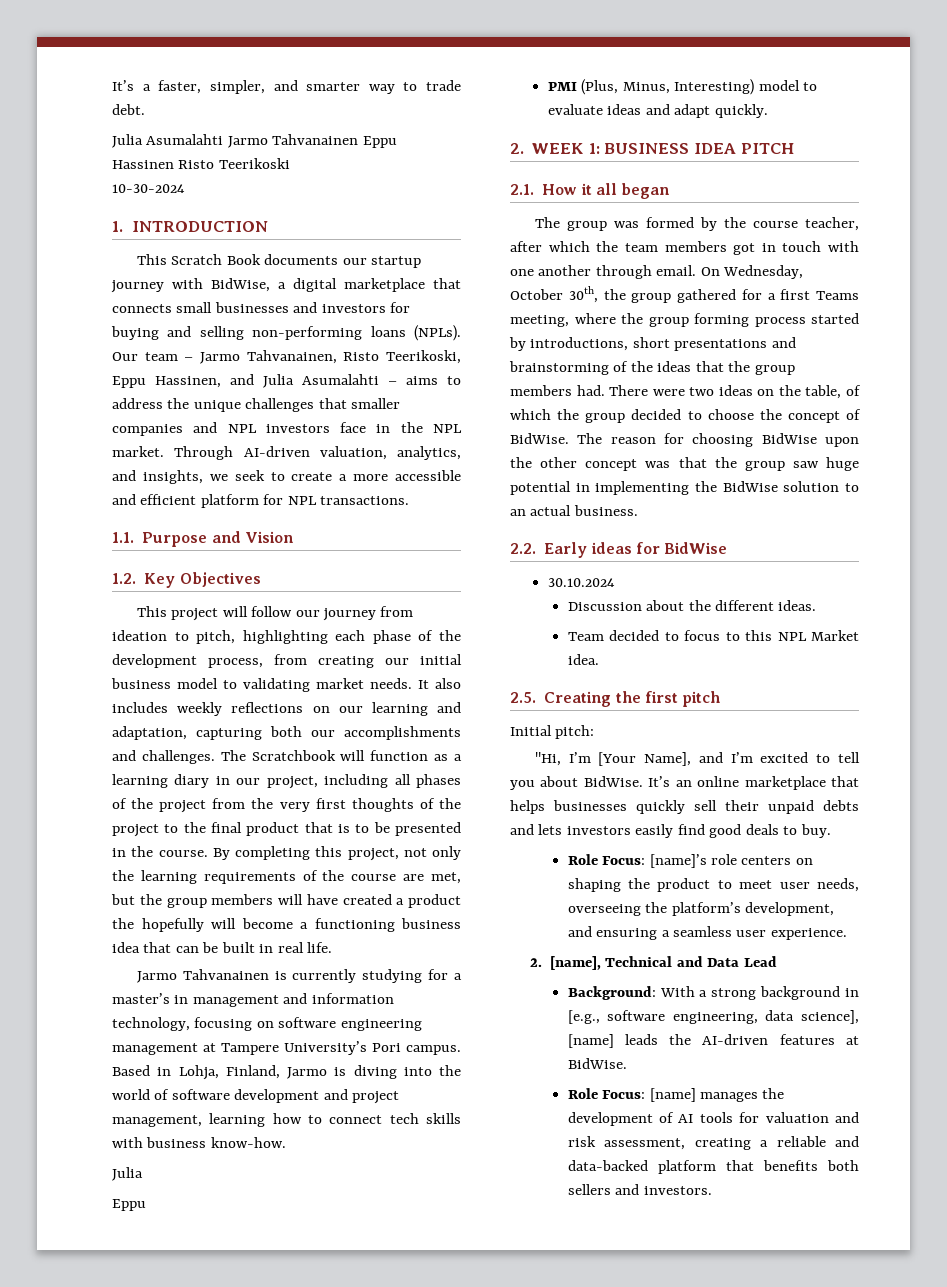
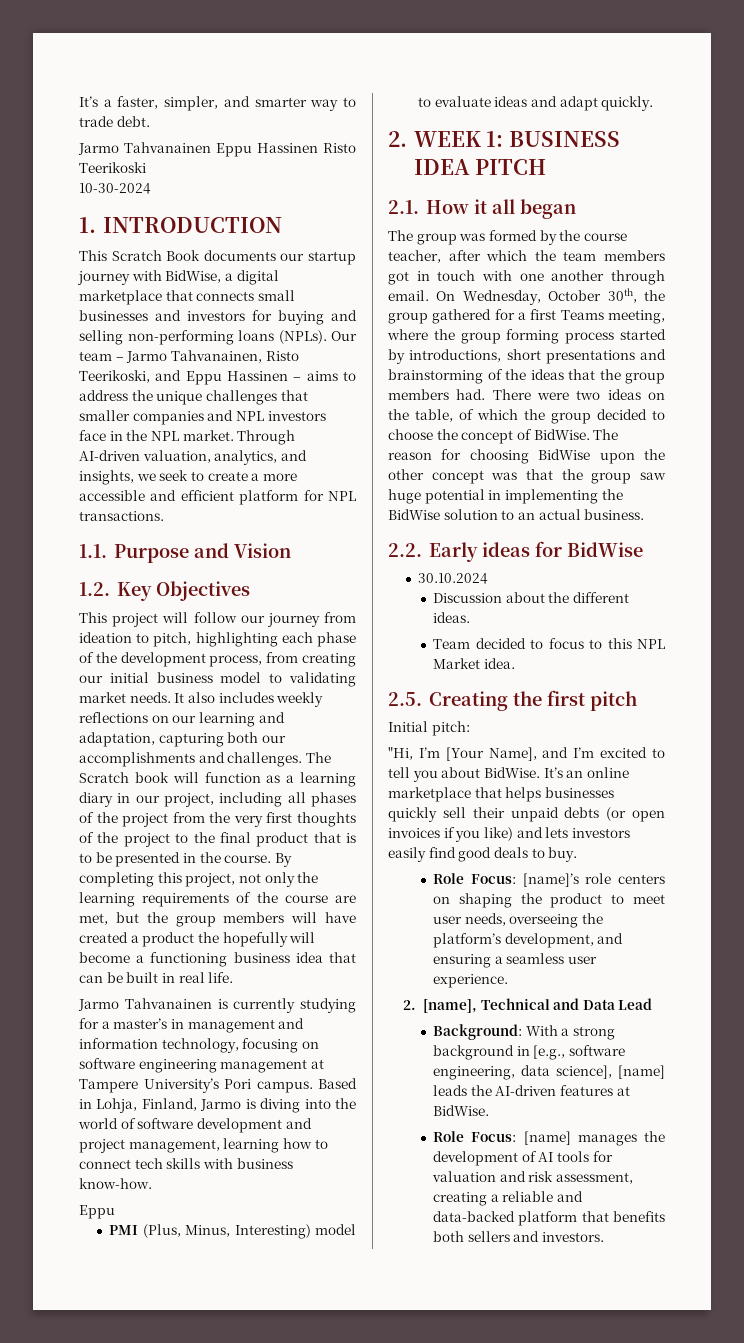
- Julia Asumalahti Jarmo Tahvanainen Eppu Hassinen Risto Teerikoski
+ Jarmo Tahvanainen Eppu Hassinen Risto Teerikoski
- Our team – Jarmo Tahvanainen, Risto Teerikoski, Eppu Hassinen, and Julia Asumalahti – aims to address the unique challenges that smaller companies and NPL investors face in the NPL market.
+ Our team – Jarmo Tahvanainen, Risto Teerikoski, and Eppu Hassinen – aims to address the unique challenges that smaller companies and NPL investors face in the NPL market.
- The Scratchbook will function as a learning diary in our project, including all phases of the project from the very first thoughts of the project to the final product that is to be presented in the course.
+ The Scratch book will function as a learning diary in our project, including all phases of the project from the very first thoughts of the project to the final product that is to be presented in the course.
  Based in Lohja, Finland, Jarmo is diving into the world of software development and project management, learning how to connect tech skills with business know-how.
- Julia
- It’s an online marketplace that helps businesses quickly sell their unpaid debts and lets investors easily find good deals to buy.
+ It’s an online marketplace that helps businesses quickly sell their unpaid debts (or open invoices if you like) and lets investors easily find good deals to buy.

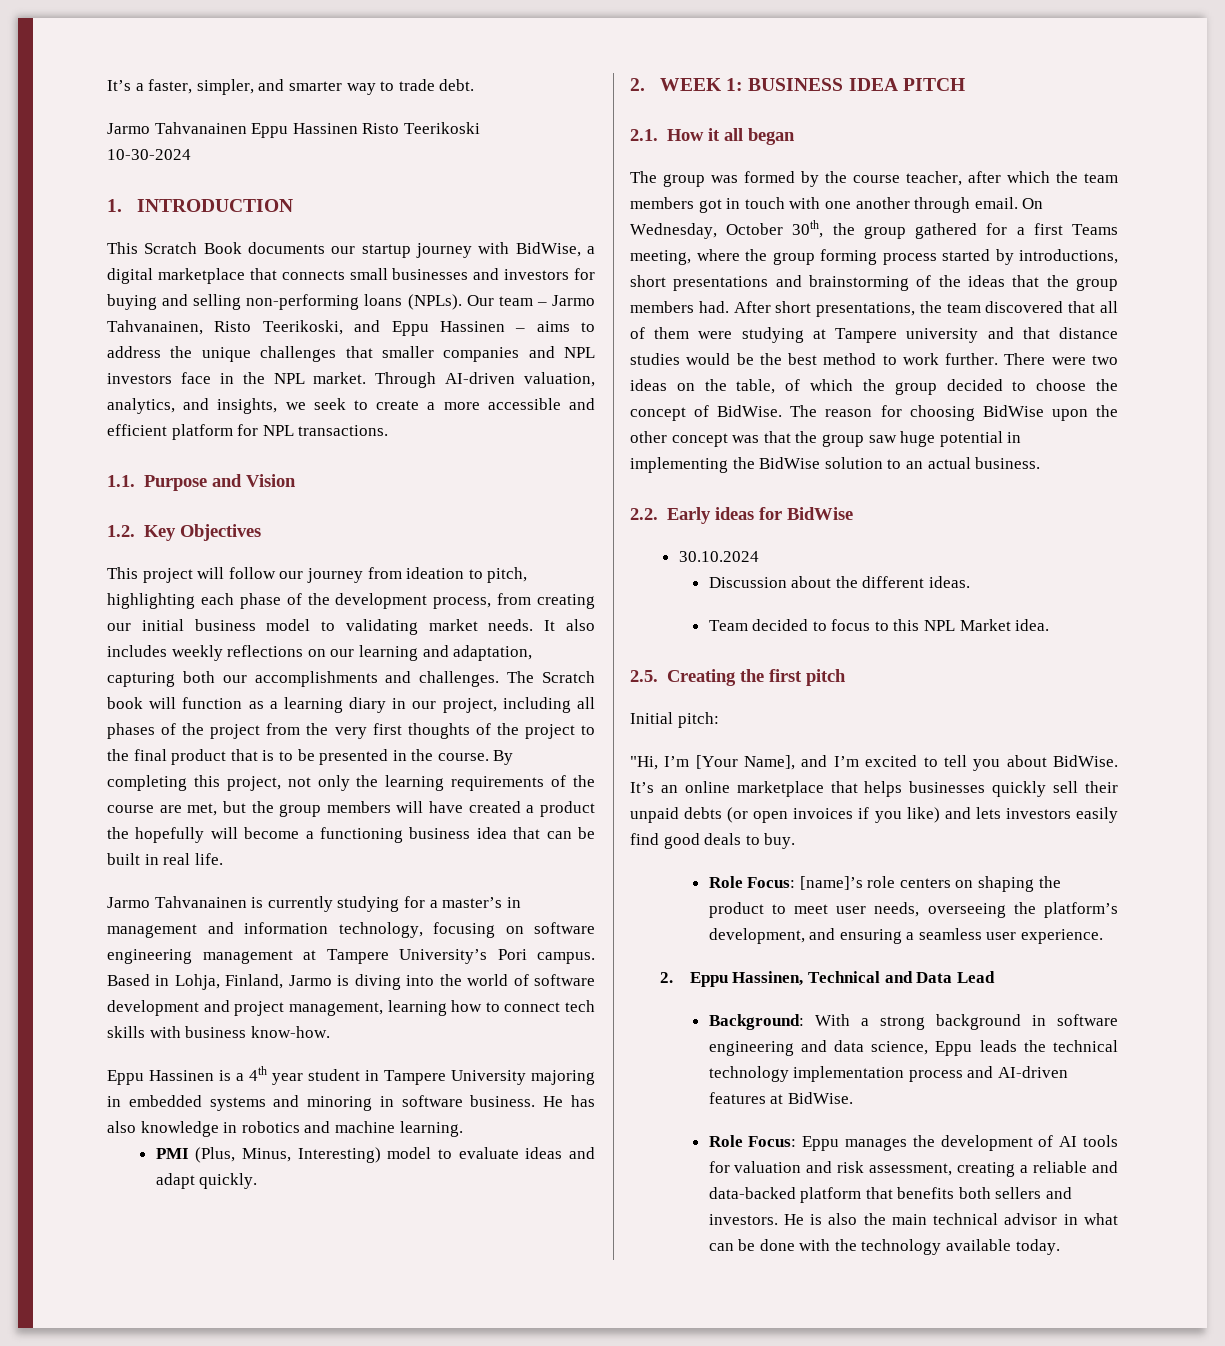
  Based in Lohja, Finland, Jarmo is diving into the world of software development and project management, learning how to connect tech skills with business know-how.
- Eppu
+ Eppu Hassinen is a 4th year student in Tampere University majoring in embedded systems and minoring in software business. He has also knowledge in robotics and machine learning.
+ After short presentations, the team discovered that all of them were studying at Tampere university and that distance studies would be the best method to work further.
- 2. [name], Technical and Data Lead
+ 2. Eppu Hassinen, Technical and Data Lead
- Background: With a strong background in [e.g., software engineering, data science], [name] leads the AI-driven features at BidWise.
+ Background: With a strong background in software engineering and data science, Eppu leads the technical technology implementation process and AI-driven features at BidWise.
- Role Focus: [name] manages the development of AI tools for valuation and risk assessment, creating a reliable and data-backed platform that benefits both sellers and investors.
+ Role Focus: Eppu manages the development of AI tools for valuation and risk assessment, creating a reliable and data-backed platform that benefits both sellers and investors.
+ He is also the main technical advisor in what can be done with the technology available today.

